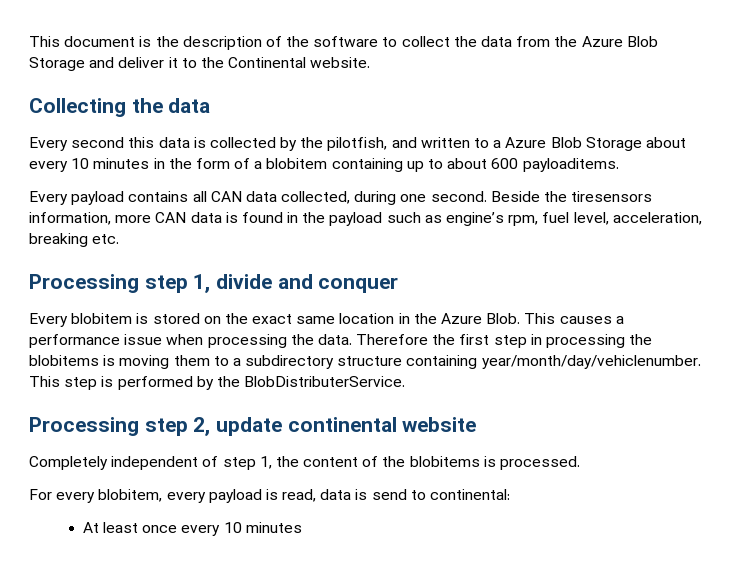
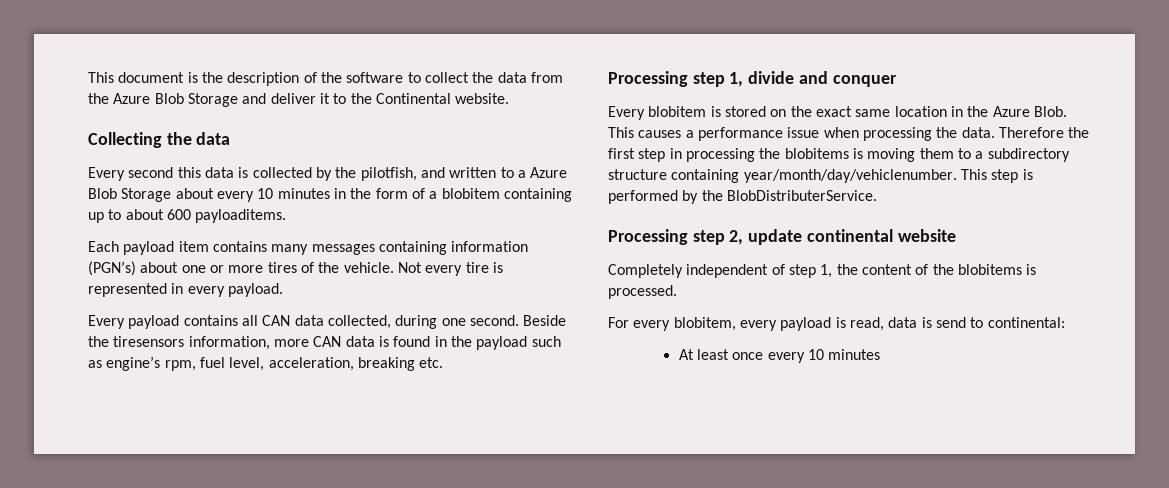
+ Each payload item contains many messages containing information (PGN’s) about one or more tires of the vehicle. Not every tire is represented in every payload.

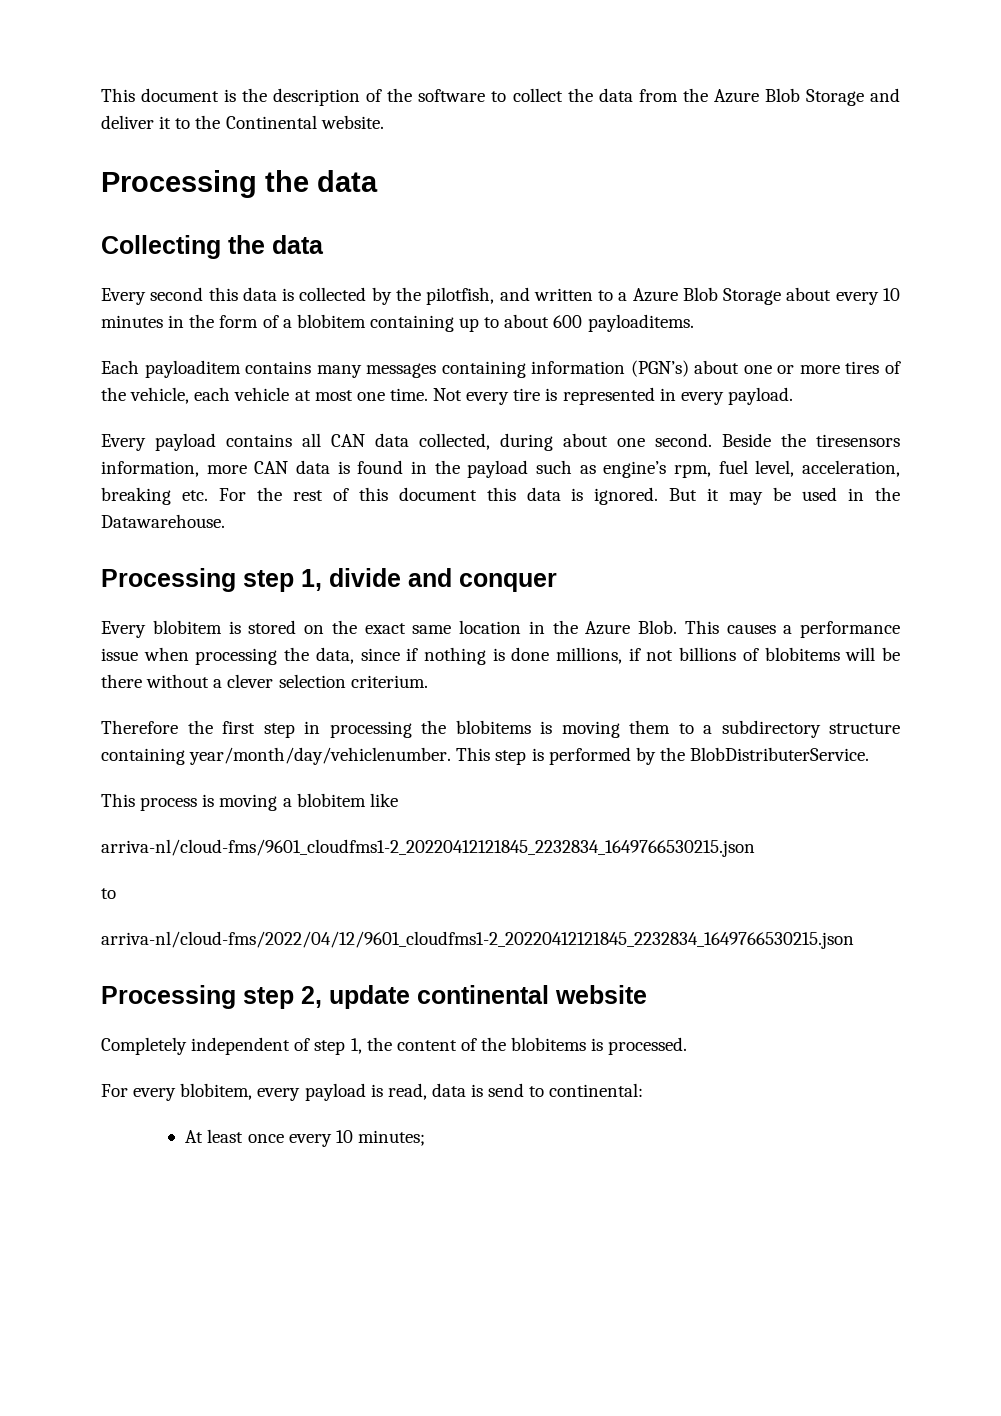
+ Processing the data
- Each payload item contains many messages containing information (PGN’s) about one or more tires of the vehicle.
+ Each payloaditem contains many messages containing information (PGN’s) about one or more tires of the vehicle, each vehicle at most one time.
- Every payload contains all CAN data collected, during one second.
+ Every payload contains all CAN data collected, during about one second.
- Beside the tiresensors information, more CAN data is found in the payload such as engine’s rpm, fuel level, acceleration, breaking etc.
+ Beside the tiresensors information, more CAN data is found in the payload such as engine’s rpm, fuel level, acceleration, breaking etc. For the rest of this document this data is ignored. But it may be used in the Datawarehouse.
- This causes a performance issue when processing the data. Therefore the first step in processing the blobitems is moving them to a subdirectory structure containing year/month/day/vehiclenumber.
+ This causes a performance issue when processing the data, since if nothing is done millions, if not billions of blobitems will be there without a clever selection criterium.
+ Therefore the first step in processing the blobitems is moving them to a subdirectory structure containing year/month/day/vehiclenumber.
+ This process is moving a blobitem like
+ arriva-nl/cloud-fms/9601_cloudfms1-2_20220412121845_2232834_1649766530215.json
+ to
+ arriva-nl/cloud-fms/2022/04/12/9601_cloudfms1-2_20220412121845_2232834_1649766530215.json
- At least once every 10 minutes
+ At least once every 10 minutes;

